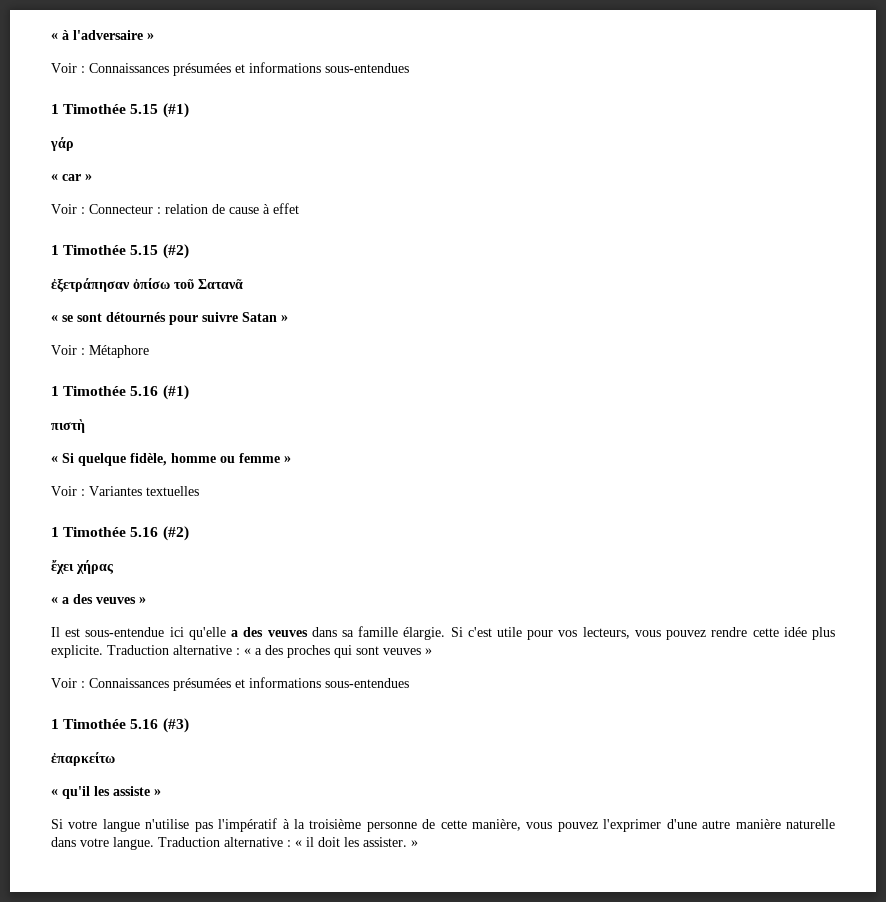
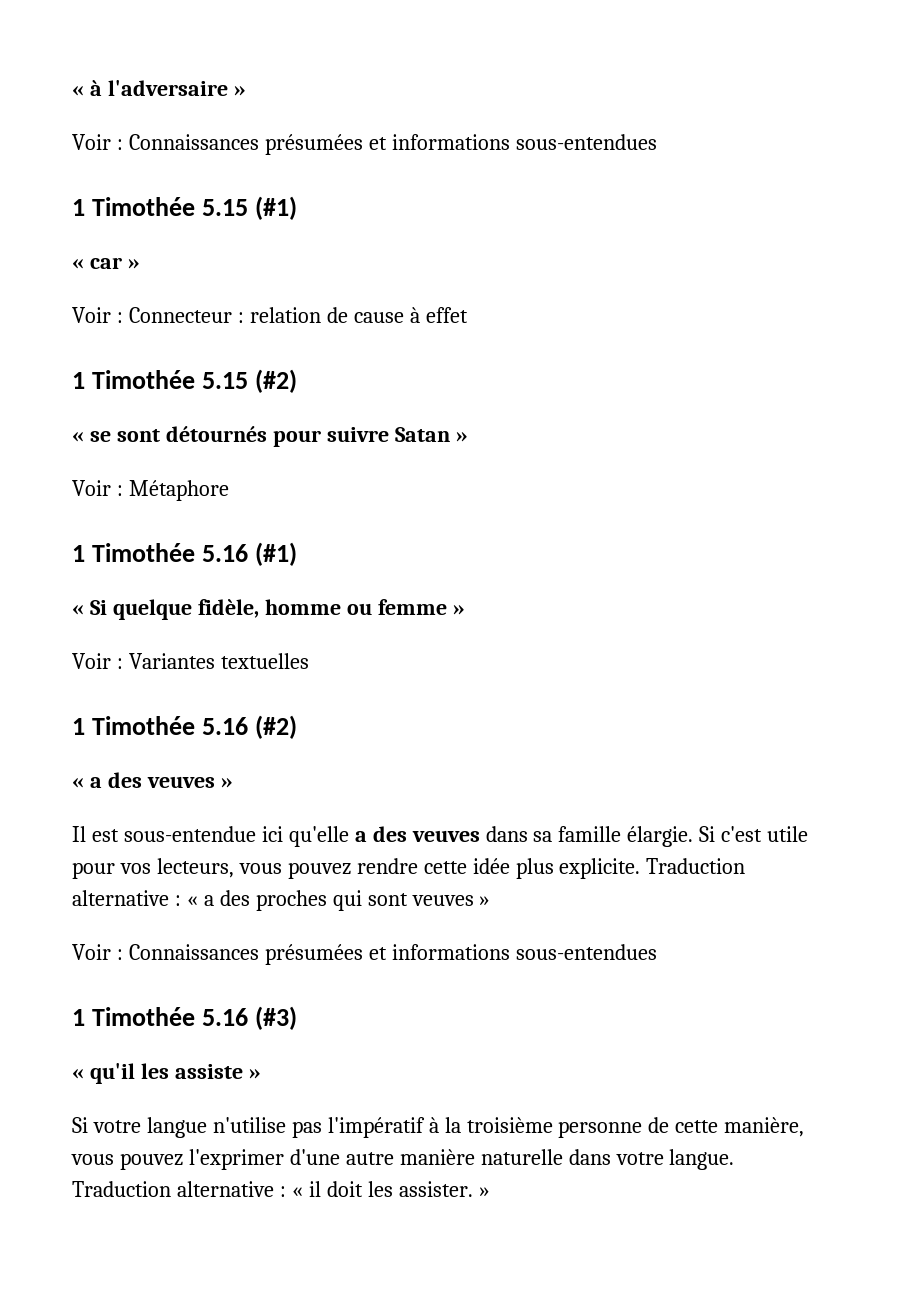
- γάρ
- ἐξετράπησαν ὀπίσω τοῦ Σατανᾶ
- πιστὴ
- ἔχει χήρας
- ἐπαρκείτω

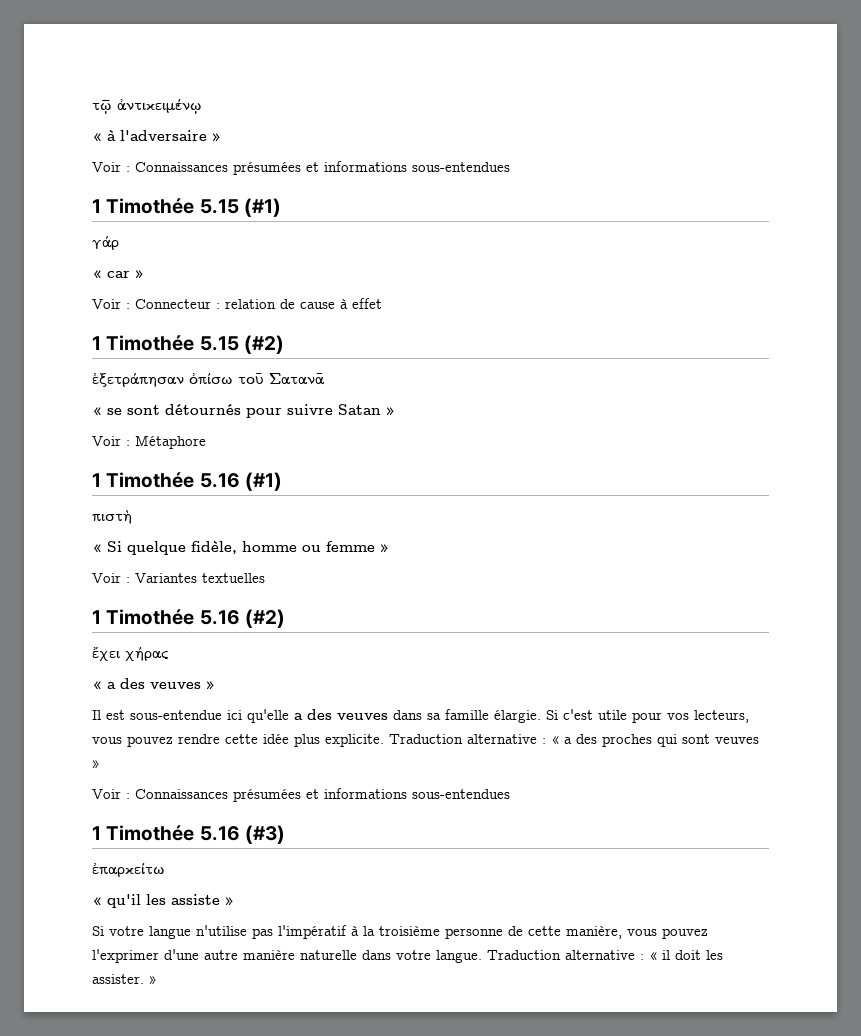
+ τῷ ἀντικειμένῳ
+ γάρ
+ ἐξετράπησαν ὀπίσω τοῦ Σατανᾶ
+ πιστὴ
+ ἔχει χήρας
+ ἐπαρκείτω

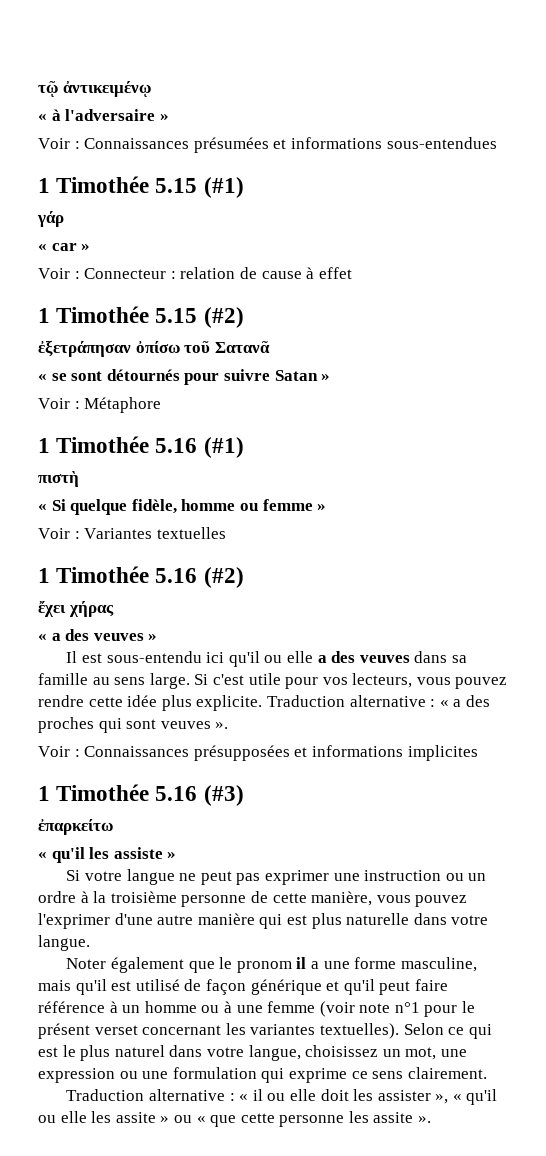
- Il est sous-entendue ici qu'elle a des veuves dans sa famille élargie.
+ Il est sous-entendu ici qu'il ou elle a des veuves dans sa famille au sens large.
- Traduction alternative : « a des proches qui sont veuves »
- Voir : Connaissances présumées et informations sous-entendues
+ Traduction alternative : « a des proches qui sont veuves ».
+ Voir : Connaissances présupposées et informations implicites
- Si votre langue n'utilise pas l'impératif à la troisième personne de cette manière, vous pouvez l'exprimer d'une autre manière naturelle dans votre langue. Traduction alternative : « il doit les assister. »
+ Si votre langue ne peut pas exprimer une instruction ou un ordre à la troisième personne de cette manière, vous pouvez l'exprimer d'une autre manière qui est plus naturelle dans votre langue.
+ Noter également que le pronom il a une forme masculine, mais qu'il est utilisé de façon générique et qu'il peut faire référence à un homme ou à une femme (voir note n°1 pour le présent verset concernant les variantes textuelles). Selon ce qui est le plus naturel dans votre langue, choisissez un mot, une expression ou une formulation qui exprime ce sens clairement.
+ Traduction alternative : « il ou elle doit les assister », « qu'il ou elle les assite » ou « que cette personne les assite ».

